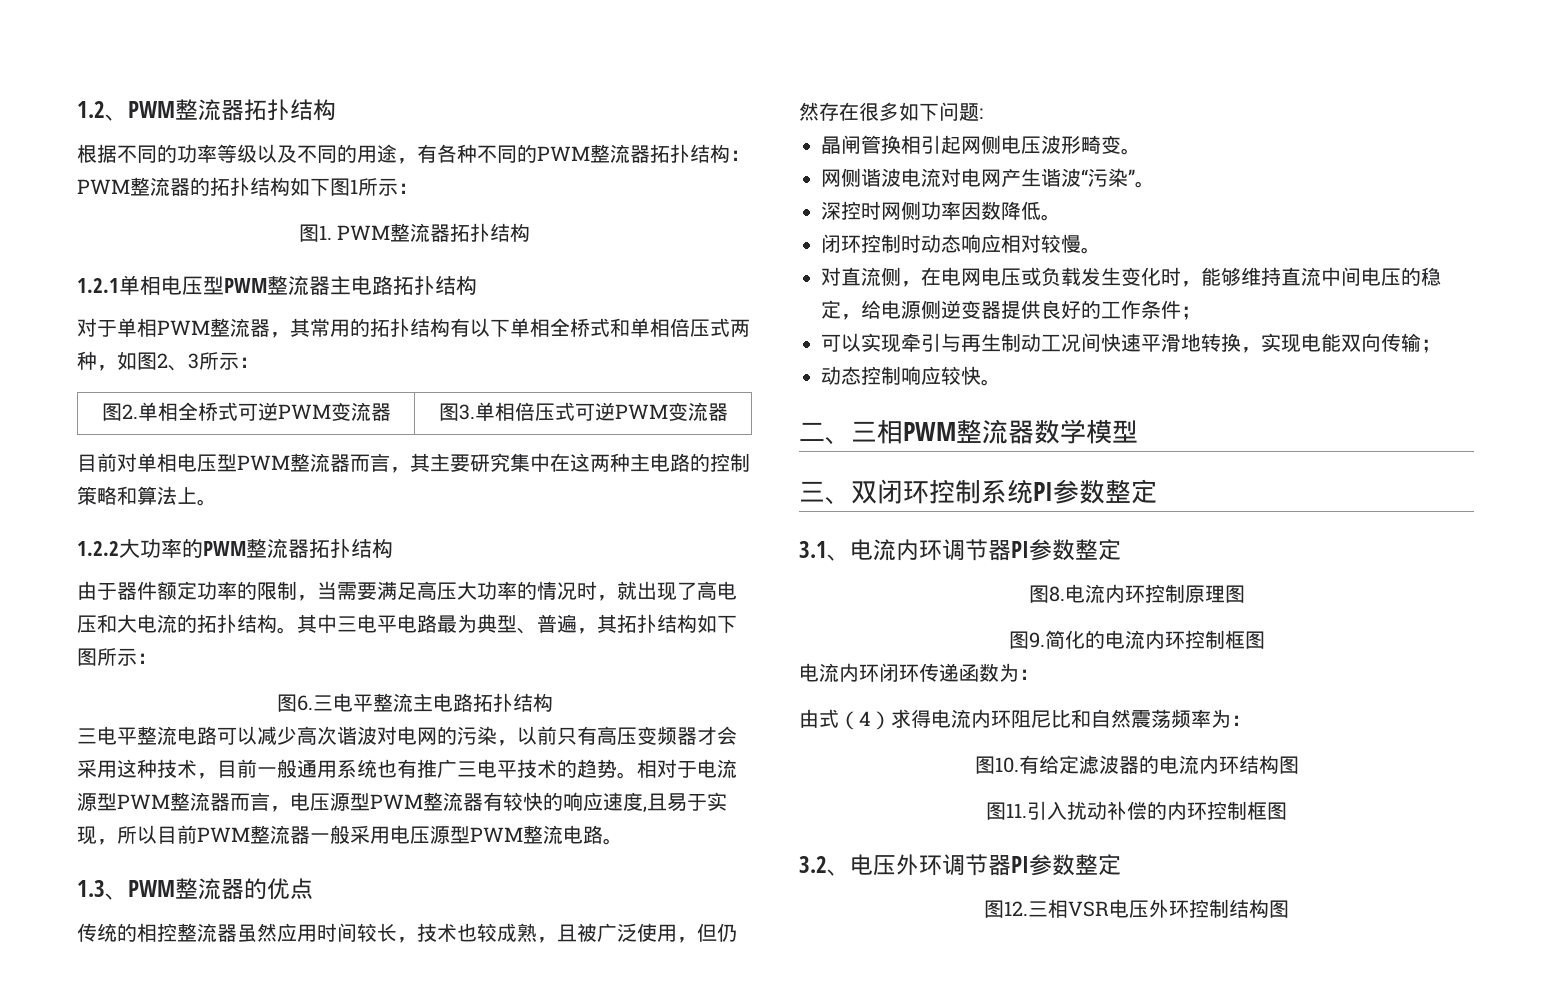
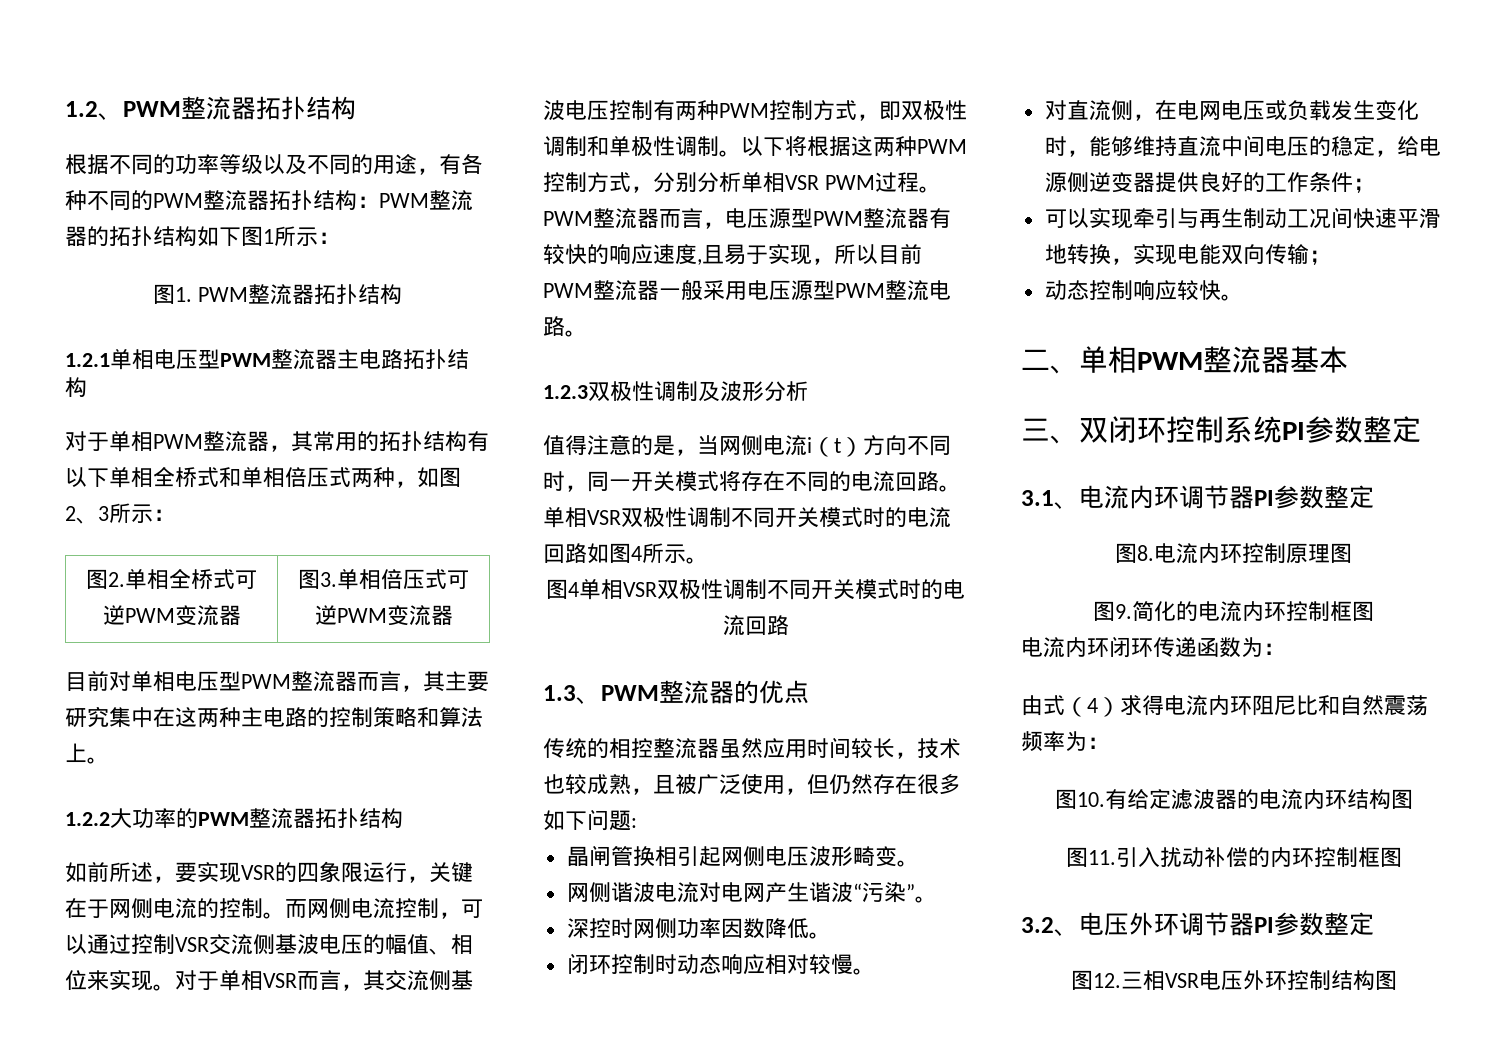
- 由于器件额定功率的限制，当需要满足高压大功率的情况时，就出现了高电压和大电流的拓扑结构。其中三电平电路最为典型、普遍，其拓扑结构如下图所示：
- 图6.三电平整流主电路拓扑结构
- 三电平整流电路可以减少高次谐波对电网的污染，以前只有高压变频器才会采用这种技术，目前一般通用系统也有推广三电平技术的趋势。相对于电流源型PWM整流器而言，电压源型PWM整流器有较快的响应速度,且易于实现，所以目前PWM整流器一般采用电压源型PWM整流电路。
+ 如前所述，要实现VSR的四象限运行，关键在于网侧电流的控制。而网侧电流控制，可以通过控制VSR交流侧基波电压的幅值、相位来实现。对于单相VSR而言，其交流侧基波电压控制有两种PWM控制方式，即双极性调制和单极性调制。以下将根据这两种PWM控制方式，分别分析单相VSR PWM过程。PWM整流器而言，电压源型PWM整流器有较快的响应速度,且易于实现，所以目前PWM整流器一般采用电压源型PWM整流电路。
+ 1.2.3双极性调制及波形分析
+ 值得注意的是，当网侧电流i（t）方向不同时，同一开关模式将存在不同的电流回路。单相VSR双极性调制不同开关模式时的电流回路如图4所示。
+ 图4单相VSR双极性调制不同开关模式时的电流回路
- 二、三相PWM整流器数学模型
+ 二、单相PWM整流器基本

